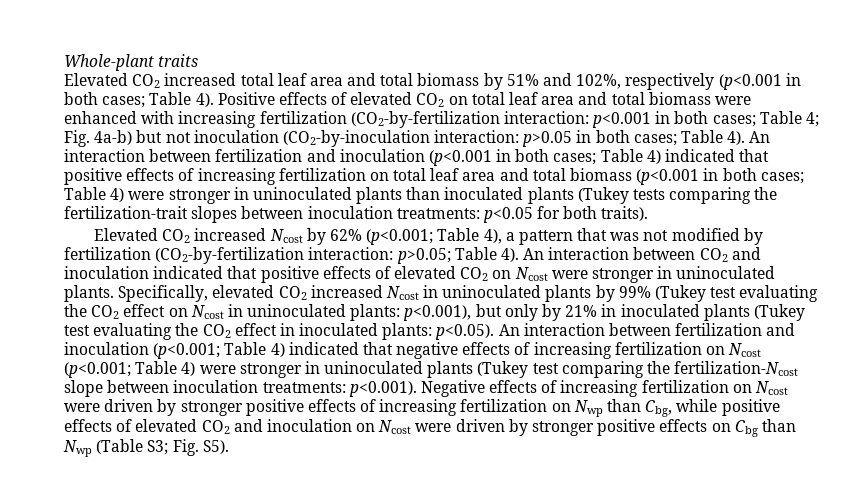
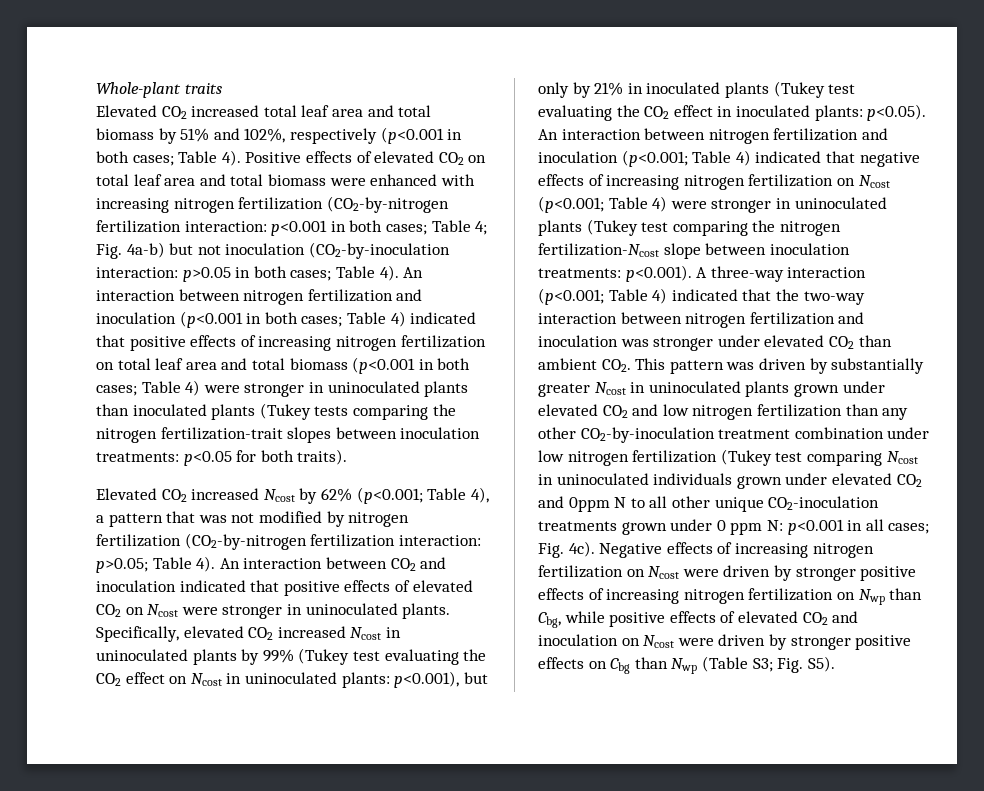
- Positive effects of elevated CO2 on total leaf area and total biomass were enhanced with increasing fertilization (CO2-by-fertilization interaction: p<0.001 in both cases; Table 4; Fig. 4a-b) but not inoculation (CO2-by-inoculation interaction: p>0.05 in both cases; Table 4).
+ Positive effects of elevated CO2 on total leaf area and total biomass were enhanced with increasing nitrogen fertilization (CO2-by-nitrogen fertilization interaction: p<0.001 in both cases; Table 4; Fig. 4a-b) but not inoculation (CO2-by-inoculation interaction: p>0.05 in both cases; Table 4).
- An interaction between fertilization and inoculation (p<0.001 in both cases; Table 4) indicated that positive effects of increasing fertilization on total leaf area and total biomass (p<0.001 in both cases; Table 4) were stronger in uninoculated plants than inoculated plants (Tukey tests comparing the fertilization-trait slopes between inoculation treatments: p<0.05 for both traits).
+ An interaction between nitrogen fertilization and inoculation (p<0.001 in both cases; Table 4) indicated that positive effects of increasing nitrogen fertilization on total leaf area and total biomass (p<0.001 in both cases; Table 4) were stronger in uninoculated plants than inoculated plants (Tukey tests comparing the nitrogen fertilization-trait slopes between inoculation treatments: p<0.05 for both traits).
- Elevated CO2 increased Ncost by 62% (p<0.001; Table 4), a pattern that was not modified by fertilization (CO2-by-fertilization interaction: p>0.05; Table 4).
+ Elevated CO2 increased Ncost by 62% (p<0.001; Table 4), a pattern that was not modified by nitrogen fertilization (CO2-by-nitrogen fertilization interaction: p>0.05; Table 4).
- p<0.05). An interaction between fertilization and inoculation (p<0.001;
+ p<0.05). An interaction between nitrogen fertilization and inoculation (p<0.001;
- Table 4) indicated that negative effects of increasing fertilization on Ncost (p<0.001;
+ Table 4) indicated that negative effects of increasing nitrogen fertilization on Ncost (p<0.001;
- Table 4) were stronger in uninoculated plants (Tukey test comparing the fertilization-Ncost slope between inoculation treatments:
+ Table 4) were stronger in uninoculated plants (Tukey test comparing the nitrogen fertilization-Ncost slope between inoculation treatments:
- p<0.001). Negative effects of increasing fertilization on Ncost were driven by stronger positive effects of increasing fertilization on Nwp than Cbg, while positive effects of elevated CO2 and inoculation on Ncost were driven by stronger positive effects on Cbg than Nwp (Table S3;
+ p<0.001). A three-way interaction (p<0.001; Table 4) indicated that the two-way interaction between nitrogen fertilization and inoculation was stronger under elevated CO2 than ambient CO2. This pattern was driven by substantially greater Ncost in uninoculated plants grown under elevated CO2 and low nitrogen fertilization than any other CO2-by-inoculation treatment combination under low nitrogen fertilization (Tukey test comparing Ncost in uninoculated individuals grown under elevated CO2 and 0ppm N to all other unique CO2-inoculation treatments grown under 0 ppm N: p<0.001 in all cases; Fig. 4c). Negative effects of increasing nitrogen fertilization on Ncost were driven by stronger positive effects of increasing nitrogen fertilization on Nwp than Cbg, while positive effects of elevated CO2 and inoculation on Ncost were driven by stronger positive effects on Cbg than Nwp (Table S3;

